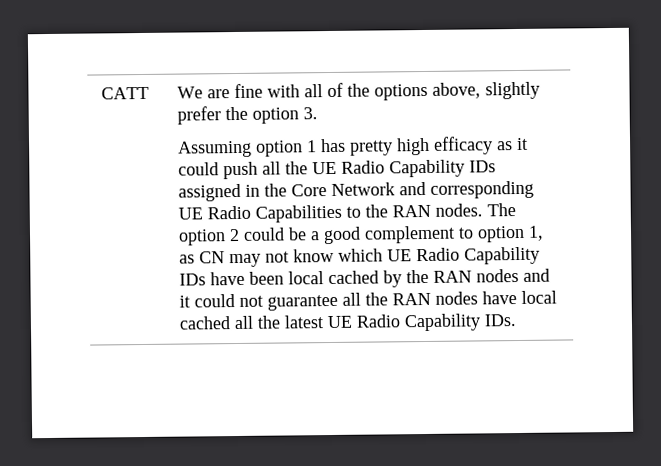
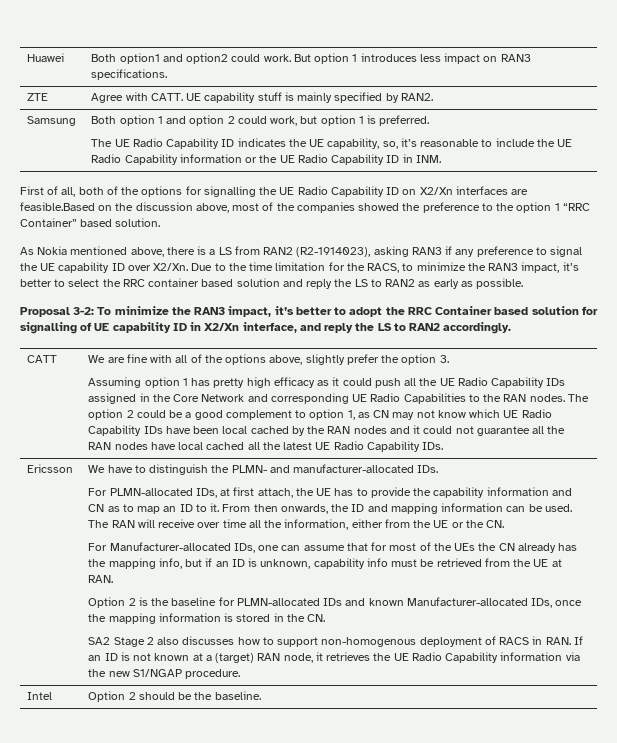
+ Huawei | Both option1 and option2 could work. But option 1 introduces less impact on RAN3 specifications.
+ ZTE | Agree with CATT. UE capability stuff is mainly specified by RAN2.
+ Samsung | Both option 1 and option 2 could work, but option 1 is preferred.
+ The UE Radio Capability ID indicates the UE capability, so, it’s reasonable to include the UE Radio Capability information or the UE Radio Capability ID in INM.
+ First of all, both of the options for signalling the UE Radio Capability ID on X2/Xn interfaces are feasible.Based on the discussion above, most of the companies showed the preference to the option 1 “RRC Container” based solution.
+ As Nokia mentioned above, there is a LS from RAN2 (R2-1914023), asking RAN3 if any preference to signal the UE capability ID over X2/Xn. Due to the time limitation for the RACS, to minimize the RAN3 impact, it’s better to select the RRC container based solution and reply the LS to RAN2 as early as possible.
+ Proposal 3-2: To minimize the RAN3 impact, it’s better to adopt the RRC Container based solution for signalling of UE capability ID in X2/Xn interface, and reply the LS to RAN2 accordingly.
+ Ericsson | We have to distinguish the PLMN- and manufacturer-allocated IDs.
+ For PLMN-allocated IDs, at first attach, the UE has to provide the capability information and CN as to map an ID to it. From then onwards, the ID and mapping information can be used. The RAN will receive over time all the information, either from the UE or the CN.
+ For Manufacturer-allocated IDs, one can assume that for most of the UEs the CN already has the mapping info, but if an ID is unknown, capability info must be retrieved from the UE at RAN.
+ Option 2 is the baseline for PLMN-allocated IDs and known Manufacturer-allocated IDs, once the mapping information is stored in the CN.
+ SA2 Stage 2 also discusses how to support non-homogenous deployment of RACS in RAN. If an ID is not known at a (target) RAN node, it retrieves the UE Radio Capability information via the new S1/NGAP procedure.
+ Intel | Option 2 should be the baseline.

